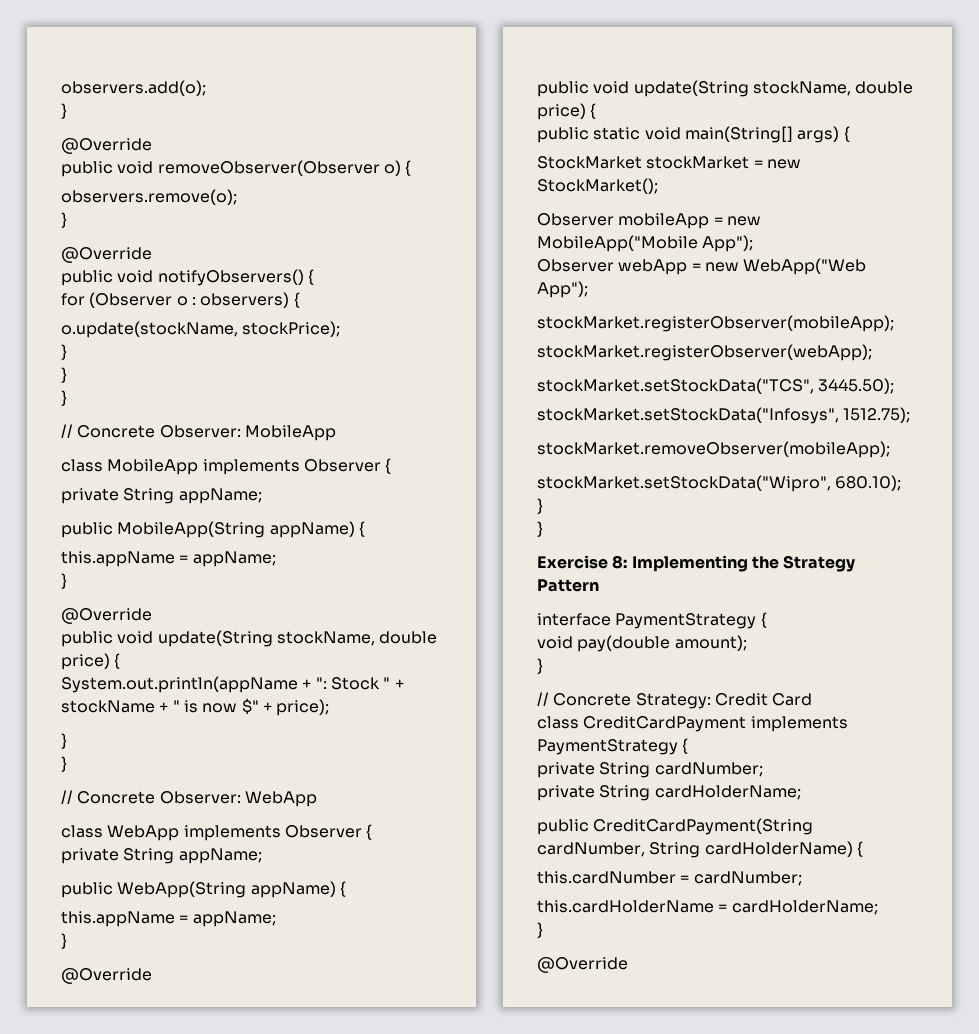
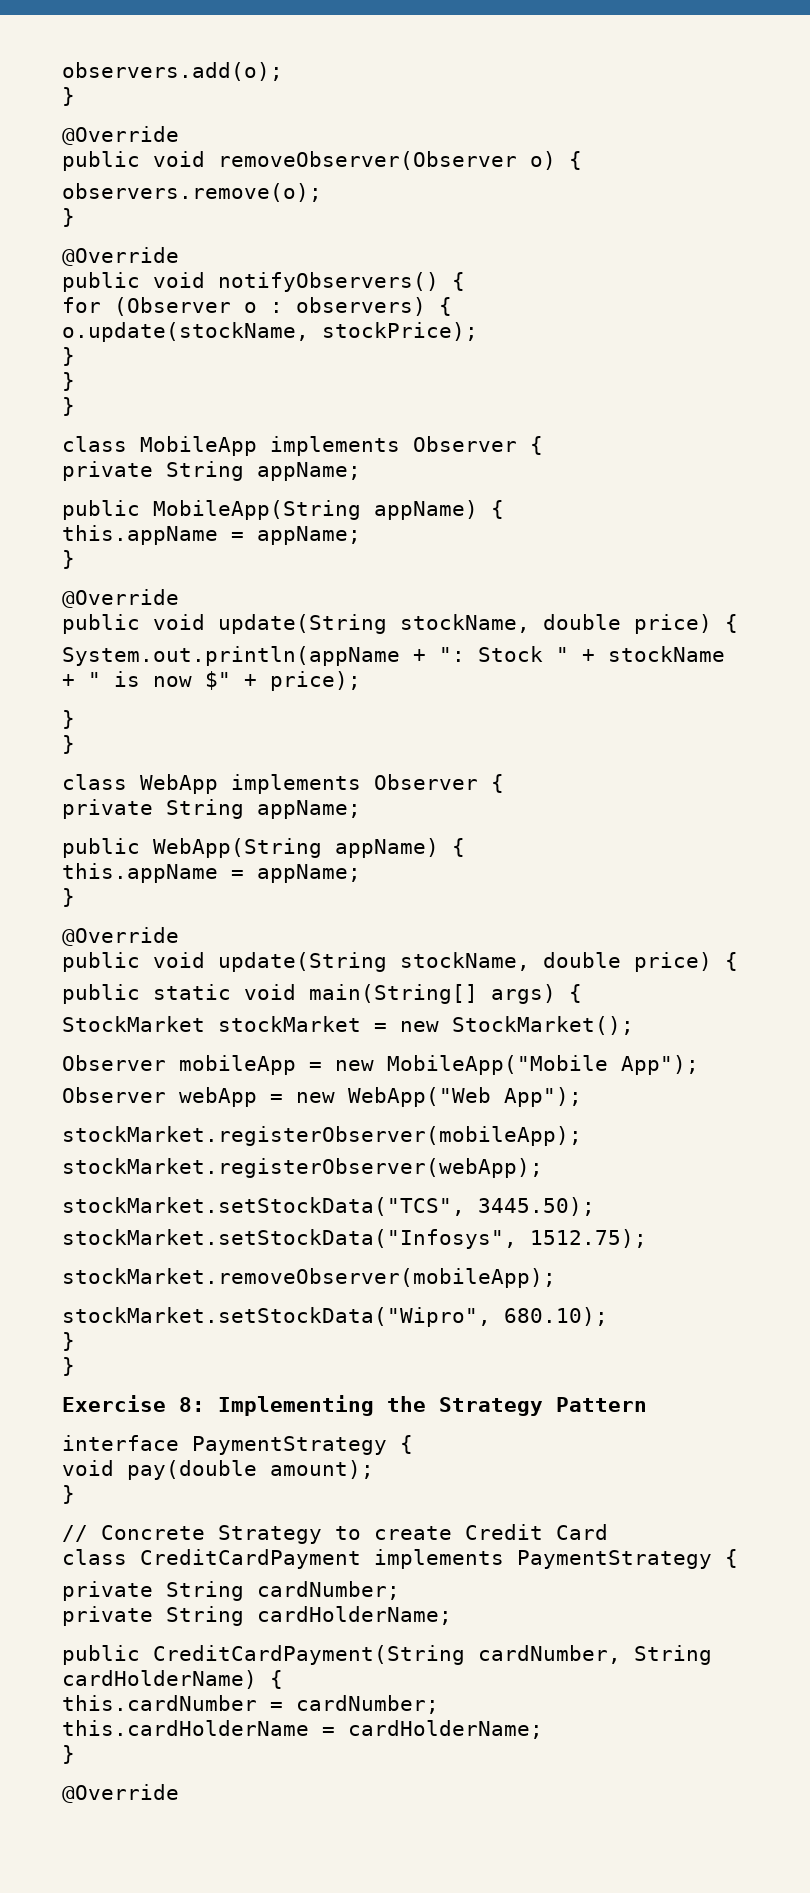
- // Concrete Observer: MobileApp
- // Concrete Observer: WebApp
- // Concrete Strategy: Credit Card
+ // Concrete Strategy to create Credit Card

